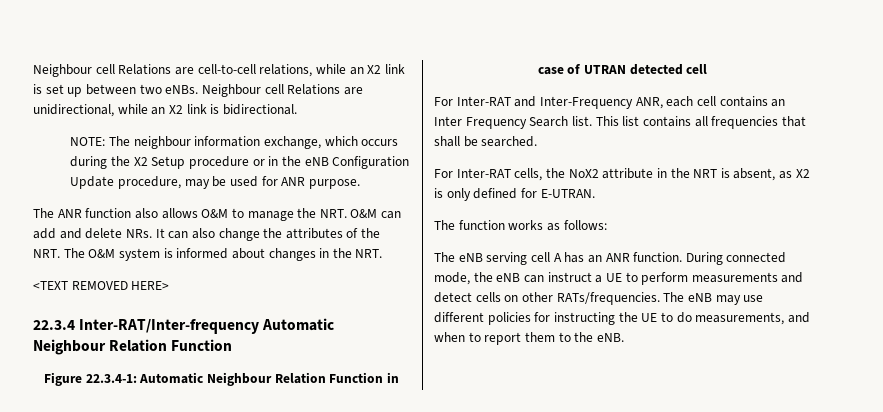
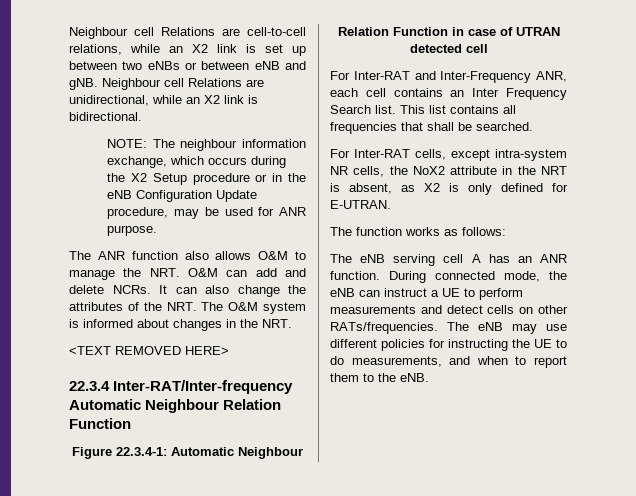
- Neighbour cell Relations are cell-to-cell relations, while an X2 link is set up between two eNBs.
+ Neighbour cell Relations are cell-to-cell relations, while an X2 link is set up between two eNBs or between eNB and gNB.
- The ANR function also allows O&M to manage the NRT. O&M can add and delete NRs. It can also change the attributes of the NRT. The O&M system is informed about changes in the NRT.
+ The ANR function also allows O&M to manage the NRT. O&M can add and delete NCRs. It can also change the attributes of the NRT. The O&M system is informed about changes in the NRT.
- For Inter-RAT cells, the NoX2 attribute in the NRT is absent, as X2 is only defined for E-UTRAN.
+ For Inter-RAT cells, except intra-system NR cells, the NoX2 attribute in the NRT is absent, as X2 is only defined for E-UTRAN.

